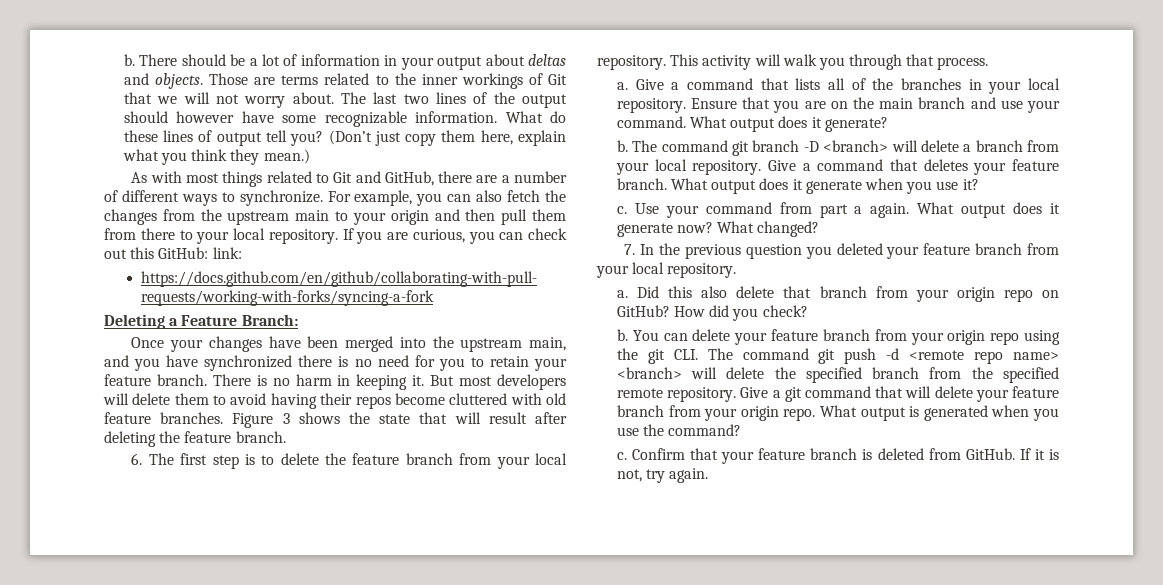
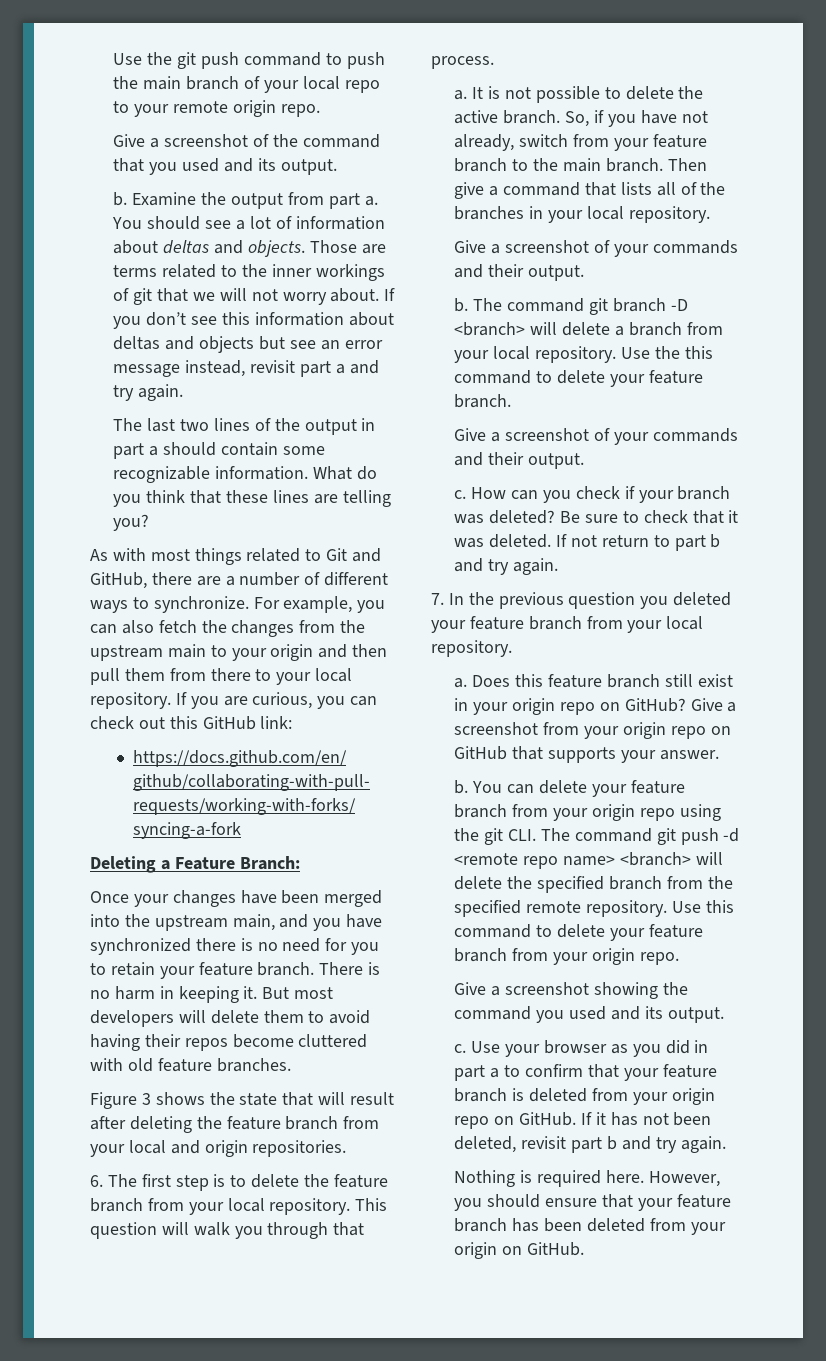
- b. There should be a lot of information in your output about deltas and objects.
+ Use the git push command to push the main branch of your local repo to your remote origin repo.
+ Give a screenshot of the command that you used and its output.
+ b. Examine the output from part a. You should see a lot of information about deltas and objects.
- Those are terms related to the inner workings of Git that we will not worry about. The last two lines of the output should however have some recognizable information.
+ Those are terms related to the inner workings of git that we will not worry about. If you don’t see this information about deltas and objects but see an error message instead, revisit part a and try again.
+ The last two lines of the output in part a should contain some recognizable information.
- What do these lines of output tell you? (Don’t just copy them here, explain what you think they mean.)
+ What do you think that these lines are telling you?
- If you are curious, you can check out this GitHub: link:
+ If you are curious, you can check out this GitHub link:
- But most developers will delete them to avoid having their repos become cluttered with old feature branches. Figure 3 shows the state that will result after deleting the feature branch.
+ But most developers will delete them to avoid having their repos become cluttered with old feature branches.
+ Figure 3 shows the state that will result after deleting the feature branch from your local and origin repositories.
- This activity will walk you through that process.
+ This question will walk you through that process.
- Give a command that lists all of the branches in your local repository. Ensure that you are on the main branch and use your command. What output does it generate?
+ It is not possible to delete the active branch. So, if you have not already, switch from your feature branch to the main branch. Then give a command that lists all of the branches in your local repository.
+ Give a screenshot of your commands and their output.
- Give a command that deletes your feature branch. What output does it generate when you use it?
- c. Use your command from part a again. What output does it generate now? What changed?
+ Use the this command to delete your feature branch.
+ Give a screenshot of your commands and their output.
+ c. How can you check if your branch was deleted? Be sure to check that it was deleted. If not return to part b and try again.
- Did this also delete that branch from your origin repo on GitHub? How did you check?
+ Does this feature branch still exist in your origin repo on GitHub? Give a screenshot from your origin repo on GitHub that supports your answer.
- Give a git command that will delete your feature branch from your origin repo. What output is generated when you use the command?
- c. Confirm that your feature branch is deleted from GitHub. If it is not, try again.
+ Use this command to delete your feature branch from your origin repo.
+ Give a screenshot showing the command you used and its output.
+ c. Use your browser as you did in part a to confirm that your feature branch is deleted from your origin repo on GitHub. If it has not been deleted, revisit part b and try again.
+ Nothing is required here. However, you should ensure that your feature branch has been deleted from your origin on GitHub.

